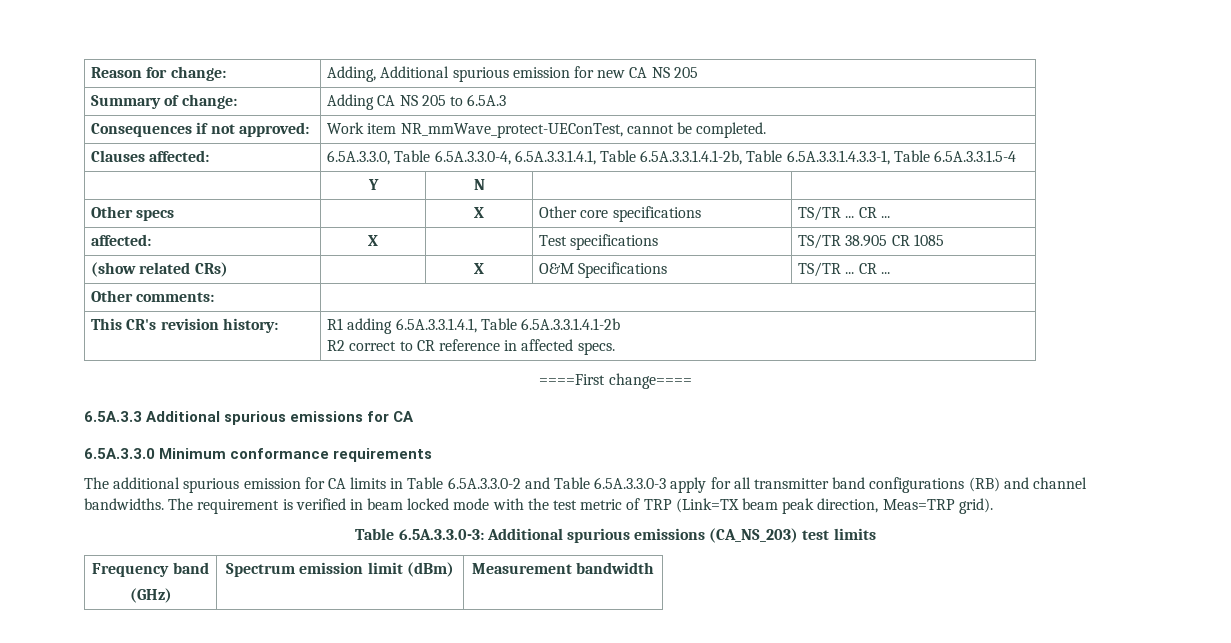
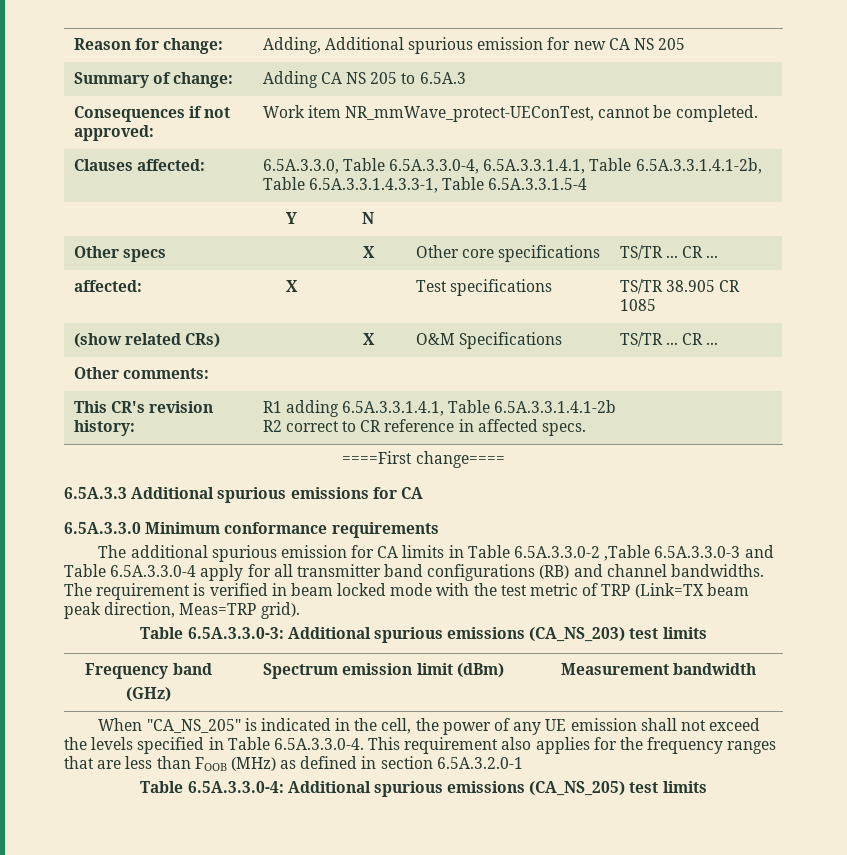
- The additional spurious emission for CA limits in Table 6.5A.3.3.0-2 and Table 6.5A.3.3.0-3 apply for all transmitter band configurations (RB) and channel bandwidths.
+ The additional spurious emission for CA limits in Table 6.5A.3.3.0-2 ,Table 6.5A.3.3.0-3 and Table 6.5A.3.3.0-4 apply for all transmitter band configurations (RB) and channel bandwidths.
+ When "CA_NS_205" is indicated in the cell, the power of any UE emission shall not exceed the levels specified in Table 6.5A.3.3.0-4. This requirement also applies for the frequency ranges that are less than FOOB (MHz) as defined in section 6.5A.3.2.0-1
+ Table 6.5A.3.3.0-4: Additional spurious emissions (CA_NS_205) test limits

